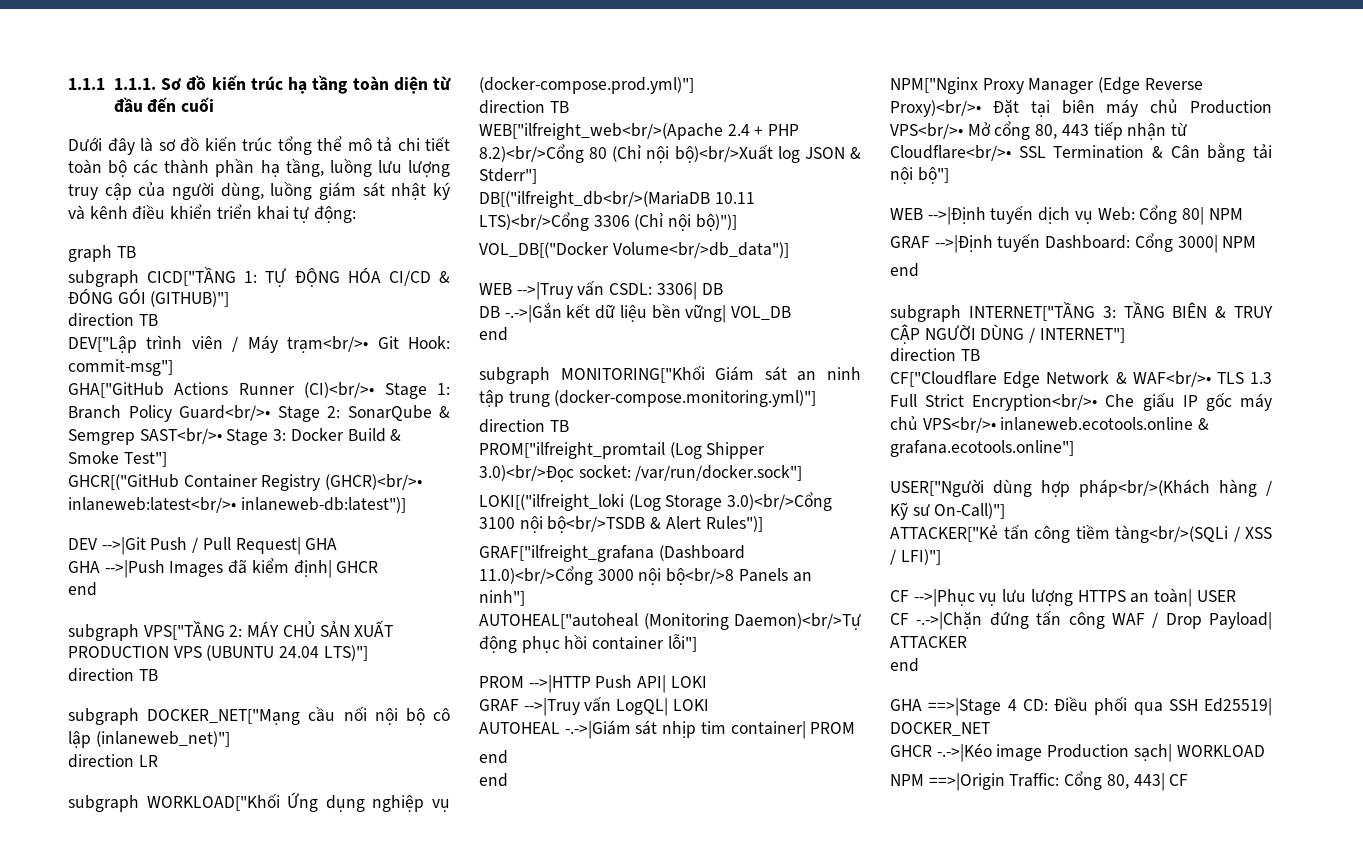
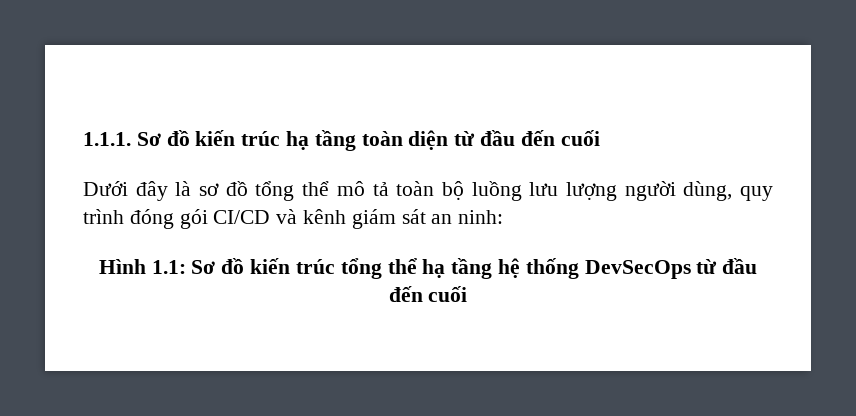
- 1.1.1 1.1.1. Sơ đồ kiến trúc hạ tầng toàn diện từ đầu đến cuối
+ 1.1.1. Sơ đồ kiến trúc hạ tầng toàn diện từ đầu đến cuối
- Dưới đây là sơ đồ kiến trúc tổng thể mô tả chi tiết toàn bộ các thành phần hạ tầng, luồng lưu lượng truy cập của người dùng, luồng giám sát nhật ký và kênh điều khiển triển khai tự động:
- graph TB
- subgraph CICD["TẦNG 1: TỰ ĐỘNG HÓA CI/CD & ĐÓNG GÓI (GITHUB)"]
- direction TB
- DEV["Lập trình viên / Máy trạm<br/>• Git Hook: commit-msg"]
- GHA["GitHub Actions Runner (CI)<br/>• Stage 1: Branch Policy Guard<br/>• Stage 2: SonarQube & Semgrep SAST<br/>• Stage 3: Docker Build & Smoke Test"]
- GHCR[("GitHub Container Registry (GHCR)<br/>• inlaneweb:latest<br/>• inlaneweb-db:latest")]
- DEV -->|Git Push / Pull Request| GHA
- GHA -->|Push Images đã kiểm định| GHCR
- end
- subgraph VPS["TẦNG 2: MÁY CHỦ SẢN XUẤT PRODUCTION VPS (UBUNTU 24.04 LTS)"]
- direction TB
- subgraph DOCKER_NET["Mạng cầu nối nội bộ cô lập (inlaneweb_net)"]
- direction LR
- subgraph WORKLOAD["Khối Ứng dụng nghiệp vụ (docker-compose.prod.yml)"]
- direction TB
- WEB["ilfreight_web<br/>(Apache 2.4 + PHP 8.2)<br/>Cổng 80 (Chỉ nội bộ)<br/>Xuất log JSON & Stderr"]
- DB[("ilfreight_db<br/>(MariaDB 10.11 LTS)<br/>Cổng 3306 (Chỉ nội bộ)")]
- VOL_DB[("Docker Volume<br/>db_data")]
- WEB -->|Truy vấn CSDL: 3306| DB
- DB -.->|Gắn kết dữ liệu bền vững| VOL_DB
- end
- subgraph MONITORING["Khối Giám sát an ninh tập trung (docker-compose.monitoring.yml)"]
- direction TB
- PROM["ilfreight_promtail (Log Shipper 3.0)<br/>Đọc socket: /var/run/docker.sock"]
- LOKI[("ilfreight_loki (Log Storage 3.0)<br/>Cổng 3100 nội bộ<br/>TSDB & Alert Rules")]
- GRAF["ilfreight_grafana (Dashboard 11.0)<br/>Cổng 3000 nội bộ<br/>8 Panels an ninh"]
- AUTOHEAL["autoheal (Monitoring Daemon)<br/>Tự động phục hồi container lỗi"]
- PROM -->|HTTP Push API| LOKI
- GRAF -->|Truy vấn LogQL| LOKI
- AUTOHEAL -.->|Giám sát nhịp tim container| PROM
- end
- end
- NPM["Nginx Proxy Manager (Edge Reverse Proxy)<br/>• Đặt tại biên máy chủ Production VPS<br/>• Mở cổng 80, 443 tiếp nhận từ Cloudflare<br/>• SSL Termination & Cân bằng tải nội bộ"]
- WEB -->|Định tuyến dịch vụ Web: Cổng 80| NPM
- GRAF -->|Định tuyến Dashboard: Cổng 3000| NPM
- end
- subgraph INTERNET["TẦNG 3: TẦNG BIÊN & TRUY CẬP NGƯỜI DÙNG / INTERNET"]
- direction TB
- CF["Cloudflare Edge Network & WAF<br/>• TLS 1.3 Full Strict Encryption<br/>• Che giấu IP gốc máy chủ VPS<br/>• inlaneweb.ecotools.online & grafana.ecotools.online"]
- USER["Người dùng hợp pháp<br/>(Khách hàng / Kỹ sư On-Call)"]
- ATTACKER["Kẻ tấn công tiềm tàng<br/>(SQLi / XSS / LFI)"]
- CF -->|Phục vụ lưu lượng HTTPS an toàn| USER
- CF -.->|Chặn đứng tấn công WAF / Drop Payload| ATTACKER
- end
- GHA ==>|Stage 4 CD: Điều phối qua SSH Ed25519| DOCKER_NET
- GHCR -.->|Kéo image Production sạch| WORKLOAD
- NPM ==>|Origin Traffic: Cổng 80, 443| CF
+ Dưới đây là sơ đồ tổng thể mô tả toàn bộ luồng lưu lượng người dùng, quy trình đóng gói CI/CD và kênh giám sát an ninh:
+ Hình 1.1: Sơ đồ kiến trúc tổng thể hạ tầng hệ thống DevSecOps từ đầu đến cuối

